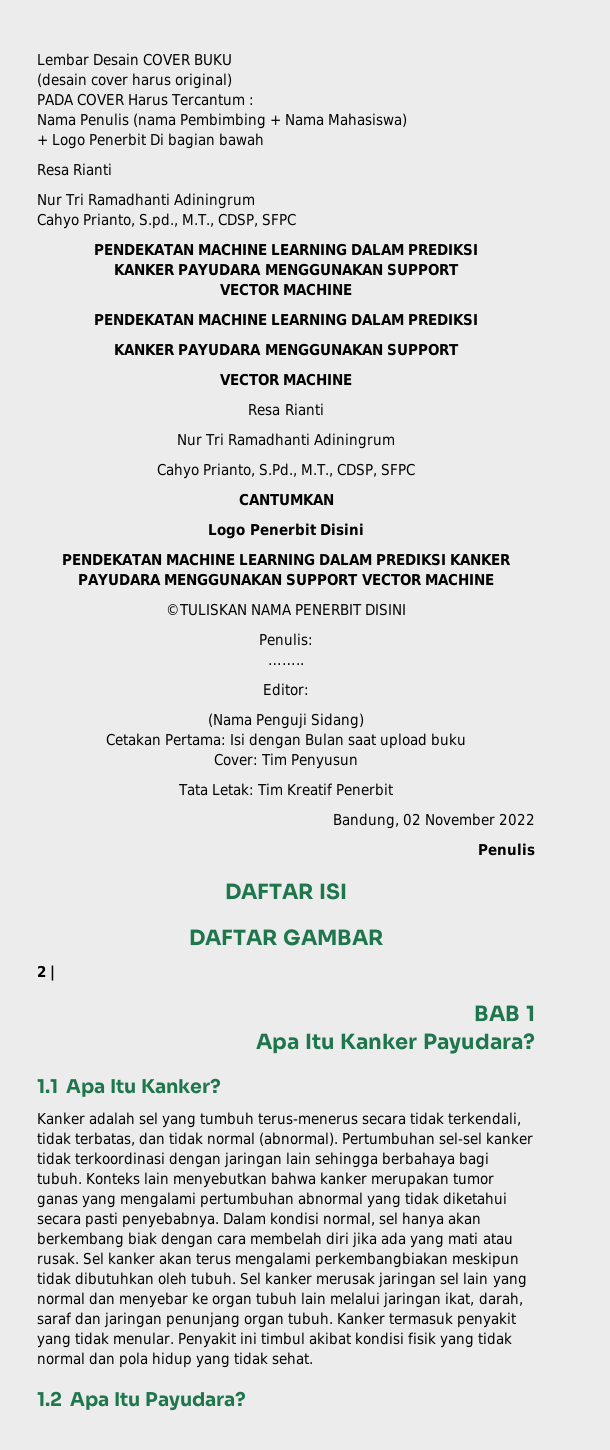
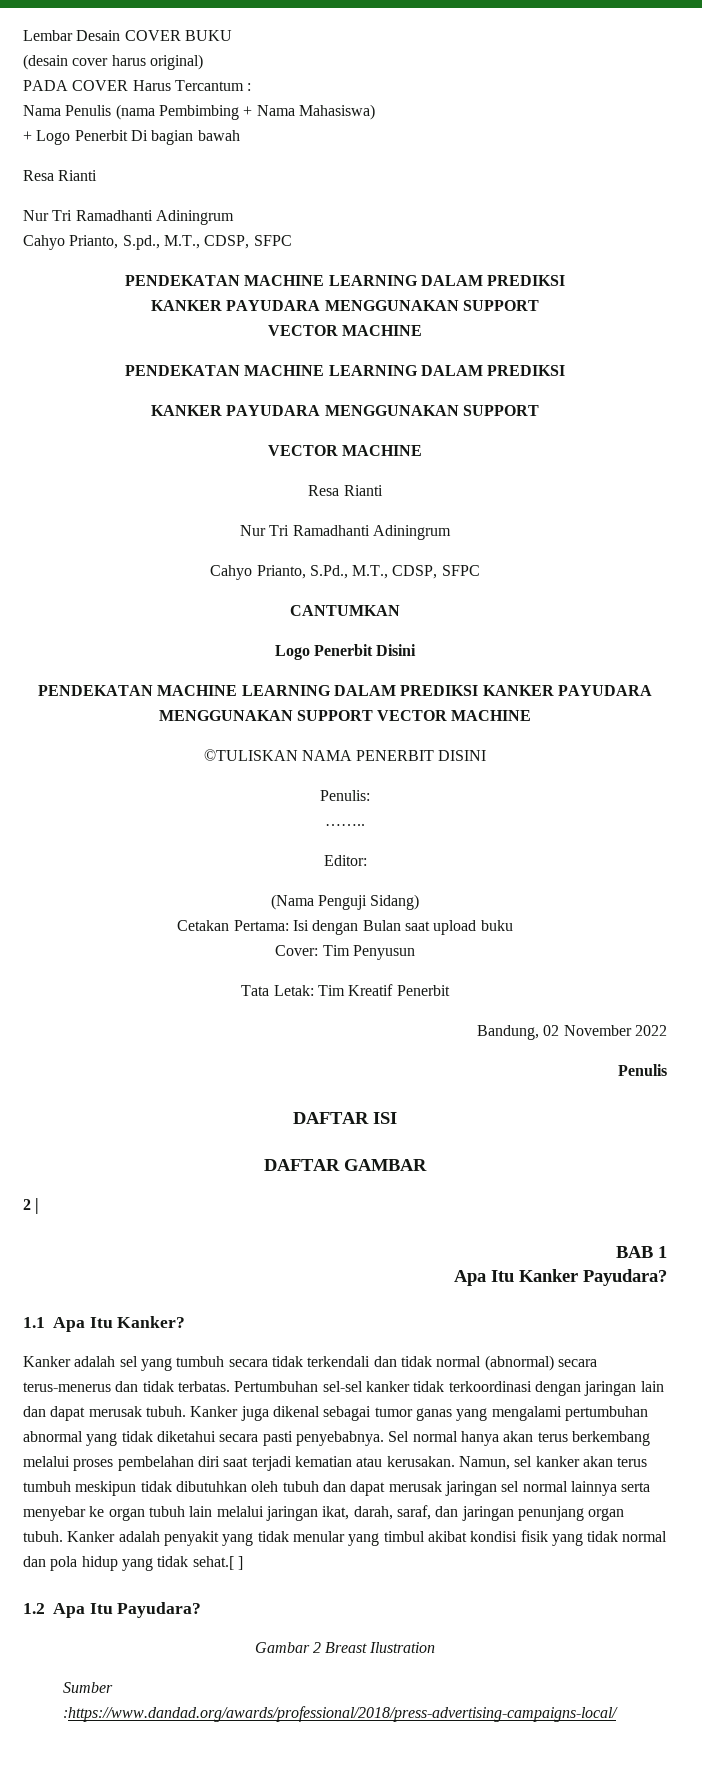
- Kanker adalah sel yang tumbuh terus-menerus secara tidak terkendali, tidak terbatas, dan tidak normal (abnormal).
+ Kanker adalah sel yang tumbuh secara tidak terkendali dan tidak normal (abnormal) secara terus-menerus dan tidak terbatas.
- Pertumbuhan sel-sel kanker tidak terkoordinasi dengan jaringan lain sehingga berbahaya bagi tubuh. Konteks lain menyebutkan bahwa kanker merupakan tumor ganas yang mengalami pertumbuhan abnormal yang tidak diketahui secara pasti penyebabnya.
+ Pertumbuhan sel-sel kanker tidak terkoordinasi dengan jaringan lain dan dapat merusak tubuh. Kanker juga dikenal sebagai tumor ganas yang mengalami pertumbuhan abnormal yang tidak diketahui secara pasti penyebabnya.
- Dalam kondisi normal, sel hanya akan berkembang biak dengan cara membelah diri jika ada yang mati atau rusak. Sel kanker akan terus mengalami perkembangbiakan meskipun tidak dibutuhkan oleh tubuh. Sel kanker merusak jaringan sel lain yang normal dan menyebar ke organ tubuh lain melalui jaringan ikat, darah, saraf dan jaringan penunjang organ tubuh.
+ Sel normal hanya akan terus berkembang melalui proses pembelahan diri saat terjadi kematian atau kerusakan. Namun, sel kanker akan terus tumbuh meskipun tidak dibutuhkan oleh tubuh dan dapat merusak jaringan sel normal lainnya serta menyebar ke organ tubuh lain melalui jaringan ikat, darah, saraf, dan jaringan penunjang organ tubuh.
- Kanker termasuk penyakit yang tidak menular. Penyakit ini timbul akibat kondisi fisik yang tidak normal dan pola hidup yang tidak sehat.
+ Kanker adalah penyakit yang tidak menular yang timbul akibat kondisi fisik yang tidak normal dan pola hidup yang tidak sehat.[ ]
+ Gambar 2 Breast Ilustration
+ Sumber :https://www.dandad.org/awards/professional/2018/press-advertising-campaigns-local/

